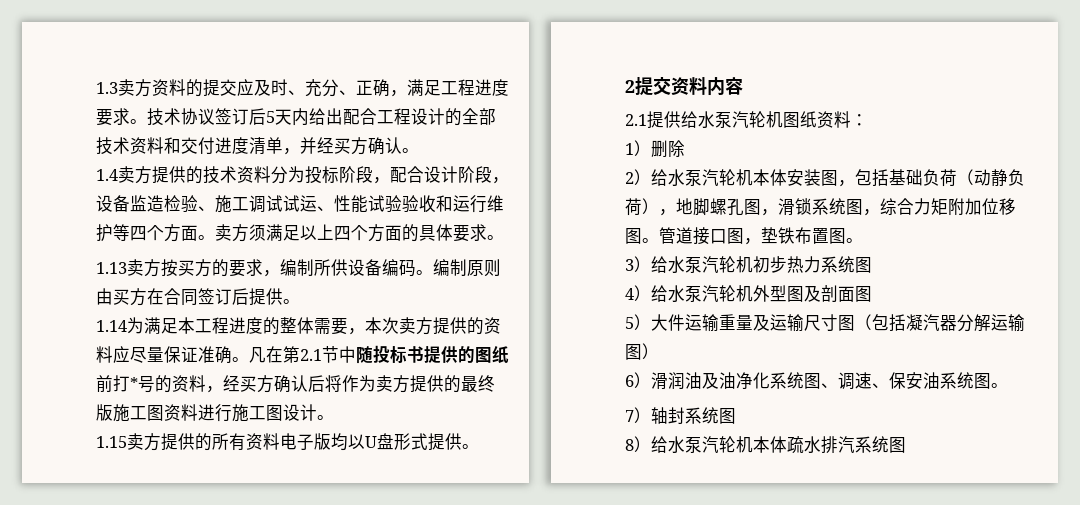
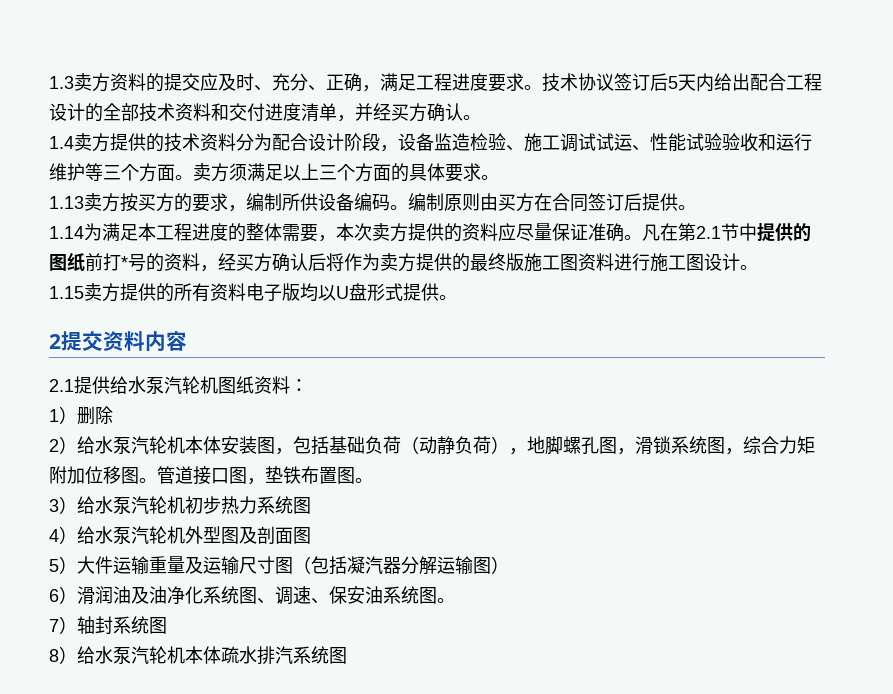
- 1.4卖方提供的技术资料分为投标阶段，配合设计阶段，设备监造检验、施工调试试运、性能试验验收和运行维护等四个方面。
+ 1.4卖方提供的技术资料分为配合设计阶段，设备监造检验、施工调试试运、性能试验验收和运行维护等三个方面。
- 卖方须满足以上四个方面的具体要求。
+ 卖方须满足以上三个方面的具体要求。
- 凡在第2.1节中随投标书提供的图纸前打*号的资料，经买方确认后将作为卖方提供的最终版施工图资料进行施工图设计。
+ 凡在第2.1节中提供的图纸前打*号的资料，经买方确认后将作为卖方提供的最终版施工图资料进行施工图设计。

